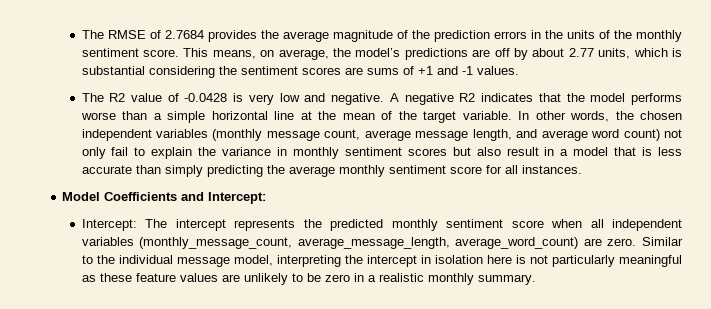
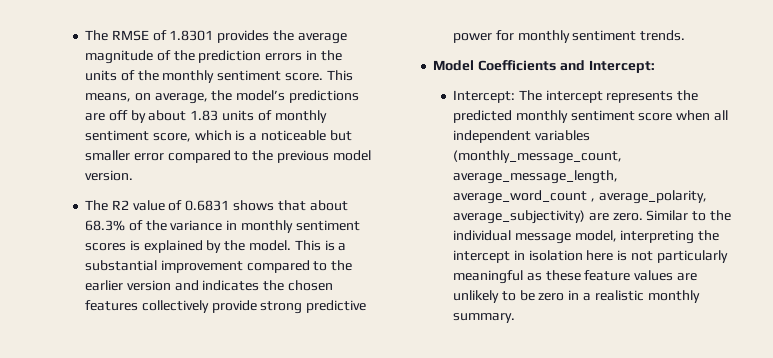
- The RMSE of 2.7684 provides the average magnitude of the prediction errors in the units of the monthly sentiment score.
+ The RMSE of 1.8301 provides the average magnitude of the prediction errors in the units of the monthly sentiment score.
- This means, on average, the model’s predictions are off by about 2.77 units, which is substantial considering the sentiment scores are sums of +1 and -1 values.
- The R2 value of -0.0428 is very low and negative. A negative R2 indicates that the model performs worse than a simple horizontal line at the mean of the target variable. In other words, the chosen independent variables (monthly message count, average message length, and average word count) not only fail to explain the variance in monthly sentiment scores but also result in a model that is less accurate than simply predicting the average monthly sentiment score for all instances.
+ This means, on average, the model’s predictions are off by about 1.83 units of monthly sentiment score, which is a noticeable but smaller error compared to the previous model version.
+ The R2 value of 0.6831 shows that about 68.3% of the variance in monthly sentiment scores is explained by the model. This is a substantial improvement compared to the earlier version and indicates the chosen features collectively provide strong predictive power for monthly sentiment trends.
- Intercept: The intercept represents the predicted monthly sentiment score when all independent variables (monthly_message_count, average_message_length, average_word_count) are zero.
+ Intercept: The intercept represents the predicted monthly sentiment score when all independent variables (monthly_message_count, average_message_length, average_word_count , average_polarity, average_subjectivity) are zero.

